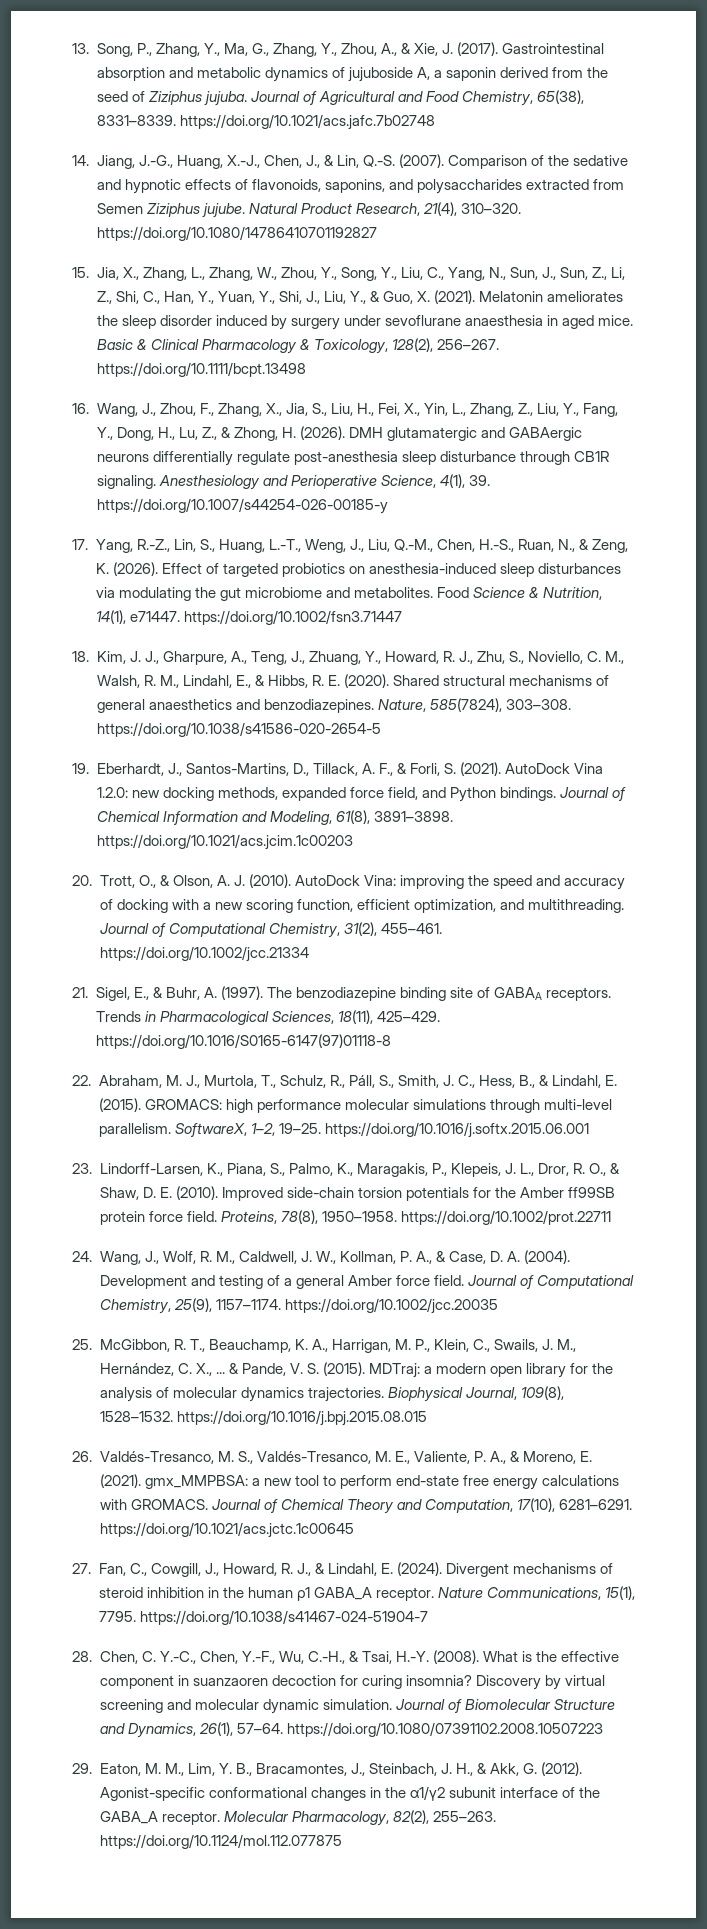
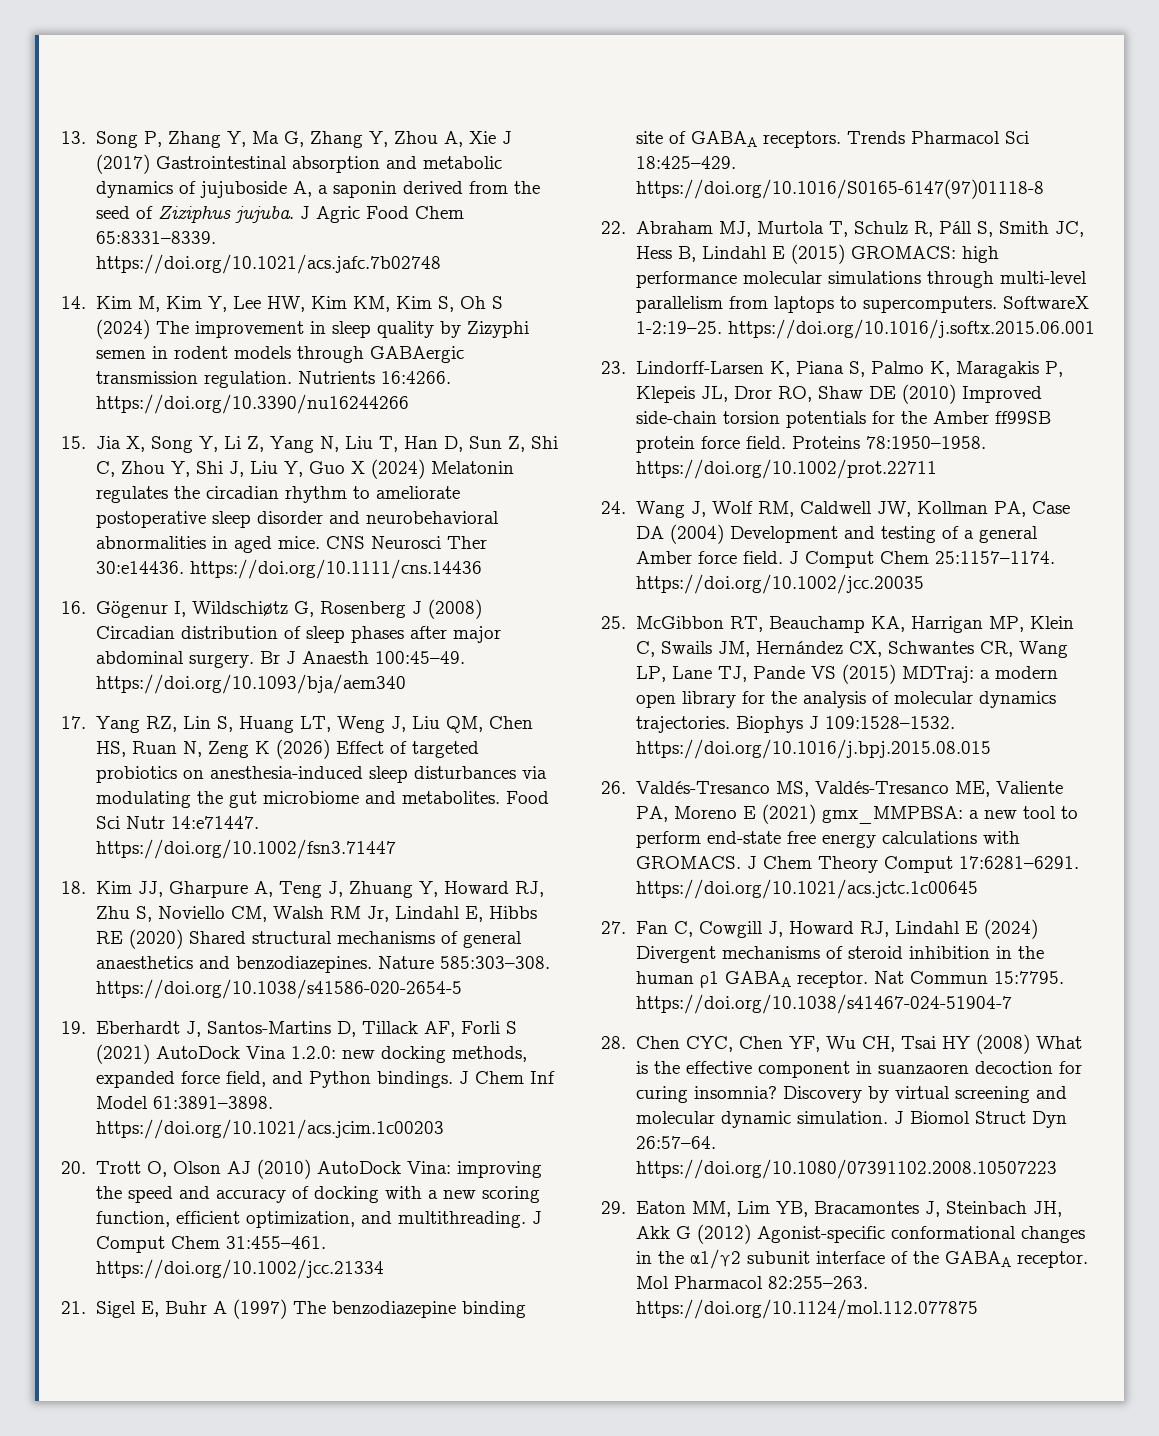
- 13. Song, P., Zhang, Y., Ma, G., Zhang, Y., Zhou, A., & Xie, J. (2017). Gastrointestinal absorption and metabolic dynamics of jujuboside A, a saponin derived from the seed of Ziziphus jujuba.
+ 13. Song P, Zhang Y, Ma G, Zhang Y, Zhou A, Xie J (2017) Gastrointestinal absorption and metabolic dynamics of jujuboside A, a saponin derived from the seed of Ziziphus jujuba.
- Journal of Agricultural and Food Chemistry, 65(38), 8331–8339. https://doi.org/10.1021/acs.jafc.7b02748
- 14. Jiang, J.-G., Huang, X.-J., Chen, J., & Lin, Q.-S. (2007). Comparison of the sedative and hypnotic effects of flavonoids, saponins, and polysaccharides extracted from Semen Ziziphus jujube. Natural Product Research, 21(4), 310–320. https://doi.org/10.1080/14786410701192827
- 15. Jia, X., Zhang, L., Zhang, W., Zhou, Y., Song, Y., Liu, C., Yang, N., Sun, J., Sun, Z., Li, Z., Shi, C., Han, Y., Yuan, Y., Shi, J., Liu, Y., & Guo, X. (2021). Melatonin ameliorates the sleep disorder induced by surgery under sevoflurane anaesthesia in aged mice. Basic & Clinical Pharmacology & Toxicology, 128(2), 256–267. https://doi.org/10.1111/bcpt.13498
- 16. Wang, J., Zhou, F., Zhang, X., Jia, S., Liu, H., Fei, X., Yin, L., Zhang, Z., Liu, Y., Fang, Y., Dong, H., Lu, Z., & Zhong, H. (2026). DMH glutamatergic and GABAergic neurons differentially regulate post-anesthesia sleep disturbance through CB1R signaling. Anesthesiology and Perioperative Science, 4(1), 39. https://doi.org/10.1007/s44254-026-00185-y
- 17. Yang, R.-Z., Lin, S., Huang, L.-T., Weng, J., Liu, Q.-M., Chen, H.-S., Ruan, N., & Zeng, K. (2026). Effect of targeted probiotics on anesthesia-induced sleep disturbances via modulating the gut microbiome and metabolites.
+ J Agric Food Chem 65:8331–8339. https://doi.org/10.1021/acs.jafc.7b02748
+ 14. Kim M, Kim Y, Lee HW, Kim KM, Kim S, Oh S (2024) The improvement in sleep quality by Zizyphi semen in rodent models through GABAergic transmission regulation. Nutrients 16:4266. https://doi.org/10.3390/nu16244266
+ 15. Jia X, Song Y, Li Z, Yang N, Liu T, Han D, Sun Z, Shi C, Zhou Y, Shi J, Liu Y, Guo X (2024) Melatonin regulates the circadian rhythm to ameliorate postoperative sleep disorder and neurobehavioral abnormalities in aged mice. CNS Neurosci Ther 30:e14436. https://doi.org/10.1111/cns.14436
+ 16. Gögenur I, Wildschiøtz G, Rosenberg J (2008) Circadian distribution of sleep phases after major abdominal surgery. Br J Anaesth 100:45–49. https://doi.org/10.1093/bja/aem340
+ 17. Yang RZ, Lin S, Huang LT, Weng J, Liu QM, Chen HS, Ruan N, Zeng K (2026) Effect of targeted probiotics on anesthesia-induced sleep disturbances via modulating the gut microbiome and metabolites.
- Food Science & Nutrition, 14(1), e71447. https://doi.org/10.1002/fsn3.71447
- 18. Kim, J. J., Gharpure, A., Teng, J., Zhuang, Y., Howard, R. J., Zhu, S., Noviello, C. M., Walsh, R. M., Lindahl, E., & Hibbs, R. E. (2020). Shared structural mechanisms of general anaesthetics and benzodiazepines.
+ Food Sci Nutr 14:e71447. https://doi.org/10.1002/fsn3.71447
+ 18. Kim JJ, Gharpure A, Teng J, Zhuang Y, Howard RJ, Zhu S, Noviello CM, Walsh RM Jr, Lindahl E, Hibbs RE (2020) Shared structural mechanisms of general anaesthetics and benzodiazepines.
- Nature, 585(7824), 303–308. https://doi.org/10.1038/s41586-020-2654-5
+ Nature 585:303–308. https://doi.org/10.1038/s41586-020-2654-5
- 19. Eberhardt, J., Santos-Martins, D., Tillack, A. F., & Forli, S. (2021). AutoDock Vina 1.2.0: new docking methods, expanded force field, and Python bindings.
+ 19. Eberhardt J, Santos-Martins D, Tillack AF, Forli S (2021) AutoDock Vina 1.2.0: new docking methods, expanded force field, and Python bindings.
- Journal of Chemical Information and Modeling, 61(8), 3891–3898. https://doi.org/10.1021/acs.jcim.1c00203
- 20. Trott, O., & Olson, A. J. (2010). AutoDock Vina: improving the speed and accuracy of docking with a new scoring function, efficient optimization, and multithreading.
+ J Chem Inf Model 61:3891–3898. https://doi.org/10.1021/acs.jcim.1c00203
+ 20. Trott O, Olson AJ (2010) AutoDock Vina: improving the speed and accuracy of docking with a new scoring function, efficient optimization, and multithreading.
- Journal of Computational Chemistry, 31(2), 455–461. https://doi.org/10.1002/jcc.21334
- 21. Sigel, E., & Buhr, A. (1997). The benzodiazepine binding site of GABAA receptors.
+ J Comput Chem 31:455–461. https://doi.org/10.1002/jcc.21334
+ 21. Sigel E, Buhr A (1997) The benzodiazepine binding site of GABAA receptors.
- Trends in Pharmacological Sciences, 18(11), 425–429. https://doi.org/10.1016/S0165-6147(97)01118-8
- 22. Abraham, M. J., Murtola, T., Schulz, R., Páll, S., Smith, J. C., Hess, B., & Lindahl, E. (2015). GROMACS: high performance molecular simulations through multi-level parallelism. SoftwareX, 1–2, 19–25. https://doi.org/10.1016/j.softx.2015.06.001
- 23. Lindorff-Larsen, K., Piana, S., Palmo, K., Maragakis, P., Klepeis, J. L., Dror, R. O., & Shaw, D. E. (2010). Improved side-chain torsion potentials for the Amber ff99SB protein force field.
+ Trends Pharmacol Sci 18:425–429. https://doi.org/10.1016/S0165-6147(97)01118-8
+ 22. Abraham MJ, Murtola T, Schulz R, Páll S, Smith JC, Hess B, Lindahl E (2015) GROMACS: high performance molecular simulations through multi-level parallelism from laptops to supercomputers. SoftwareX 1-2:19–25. https://doi.org/10.1016/j.softx.2015.06.001
+ 23. Lindorff-Larsen K, Piana S, Palmo K, Maragakis P, Klepeis JL, Dror RO, Shaw DE (2010) Improved side-chain torsion potentials for the Amber ff99SB protein force field.
- Proteins, 78(8), 1950–1958. https://doi.org/10.1002/prot.22711
+ Proteins 78:1950–1958. https://doi.org/10.1002/prot.22711
- 24. Wang, J., Wolf, R. M., Caldwell, J. W., Kollman, P. A., & Case, D. A. (2004). Development and testing of a general Amber force field.
+ 24. Wang J, Wolf RM, Caldwell JW, Kollman PA, Case DA (2004) Development and testing of a general Amber force field.
- Journal of Computational Chemistry, 25(9), 1157–1174. https://doi.org/10.1002/jcc.20035
- 25. McGibbon, R. T., Beauchamp, K. A., Harrigan, M. P., Klein, C., Swails, J. M., Hernández, C. X., ... & Pande, V. S. (2015). MDTraj: a modern open library for the analysis of molecular dynamics trajectories.
+ J Comput Chem 25:1157–1174. https://doi.org/10.1002/jcc.20035
+ 25. McGibbon RT, Beauchamp KA, Harrigan MP, Klein C, Swails JM, Hernández CX, Schwantes CR, Wang LP, Lane TJ, Pande VS (2015) MDTraj: a modern open library for the analysis of molecular dynamics trajectories.
- Biophysical Journal, 109(8), 1528–1532. https://doi.org/10.1016/j.bpj.2015.08.015
- 26. Valdés-Tresanco, M. S., Valdés-Tresanco, M. E., Valiente, P. A., & Moreno, E. (2021). gmx_MMPBSA: a new tool to perform end-state free energy calculations with GROMACS.
+ Biophys J 109:1528–1532. https://doi.org/10.1016/j.bpj.2015.08.015
+ 26. Valdés-Tresanco MS, Valdés-Tresanco ME, Valiente PA, Moreno E (2021) gmx_MMPBSA: a new tool to perform end-state free energy calculations with GROMACS.
- Journal of Chemical Theory and Computation, 17(10), 6281–6291. https://doi.org/10.1021/acs.jctc.1c00645
- 27. Fan, C., Cowgill, J., Howard, R. J., & Lindahl, E. (2024). Divergent mechanisms of steroid inhibition in the human ρ1 GABA_A receptor. Nature Communications, 15(1), 7795. https://doi.org/10.1038/s41467-024-51904-7
- 28. Chen, C. Y.-C., Chen, Y.-F., Wu, C.-H., & Tsai, H.-Y. (2008). What is the effective component in suanzaoren decoction for curing insomnia?
+ J Chem Theory Comput 17:6281–6291. https://doi.org/10.1021/acs.jctc.1c00645
+ 27. Fan C, Cowgill J, Howard RJ, Lindahl E (2024) Divergent mechanisms of steroid inhibition in the human ρ1 GABAA receptor. Nat Commun 15:7795. https://doi.org/10.1038/s41467-024-51904-7
+ 28. Chen CYC, Chen YF, Wu CH, Tsai HY (2008) What is the effective component in suanzaoren decoction for curing insomnia?
- Journal of Biomolecular Structure and Dynamics, 26(1), 57–64. https://doi.org/10.1080/07391102.2008.10507223
- 29. Eaton, M. M., Lim, Y. B., Bracamontes, J., Steinbach, J. H., & Akk, G. (2012). Agonist-specific conformational changes in the α1/γ2 subunit interface of the GABA_A receptor. Molecular Pharmacology, 82(2), 255–263. https://doi.org/10.1124/mol.112.077875
+ J Biomol Struct Dyn 26:57–64. https://doi.org/10.1080/07391102.2008.10507223
+ 29. Eaton MM, Lim YB, Bracamontes J, Steinbach JH, Akk G (2012) Agonist-specific conformational changes in the α1/γ2 subunit interface of the GABAA receptor. Mol Pharmacol 82:255–263. https://doi.org/10.1124/mol.112.077875

